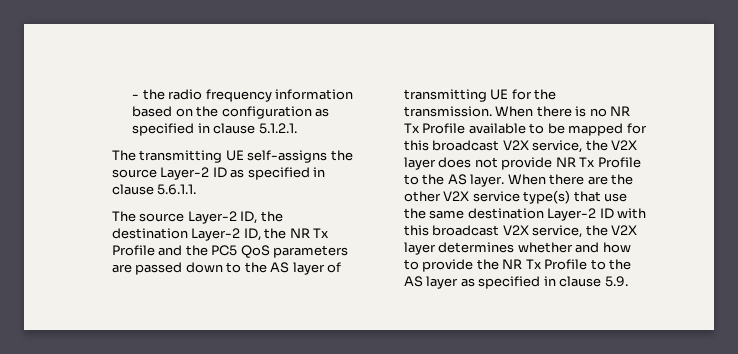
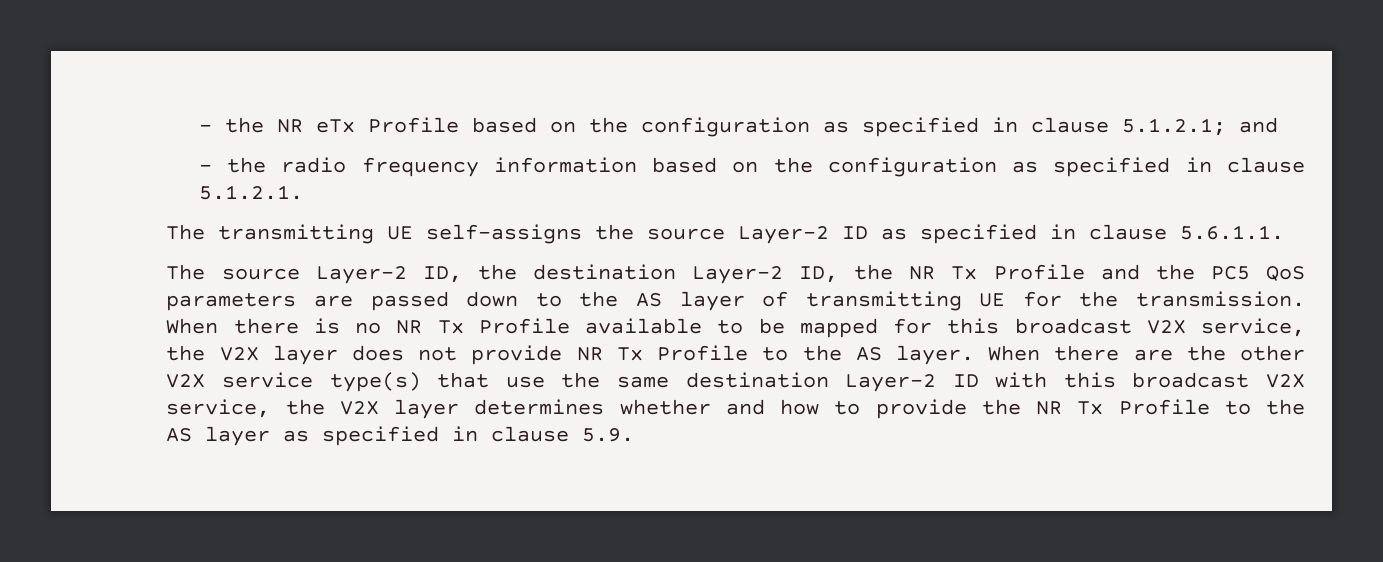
+ - the NR eTx Profile based on the configuration as specified in clause 5.1.2.1; and

